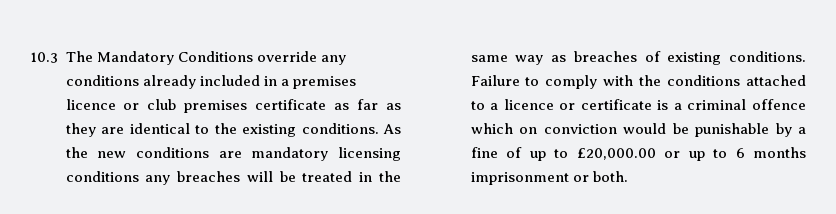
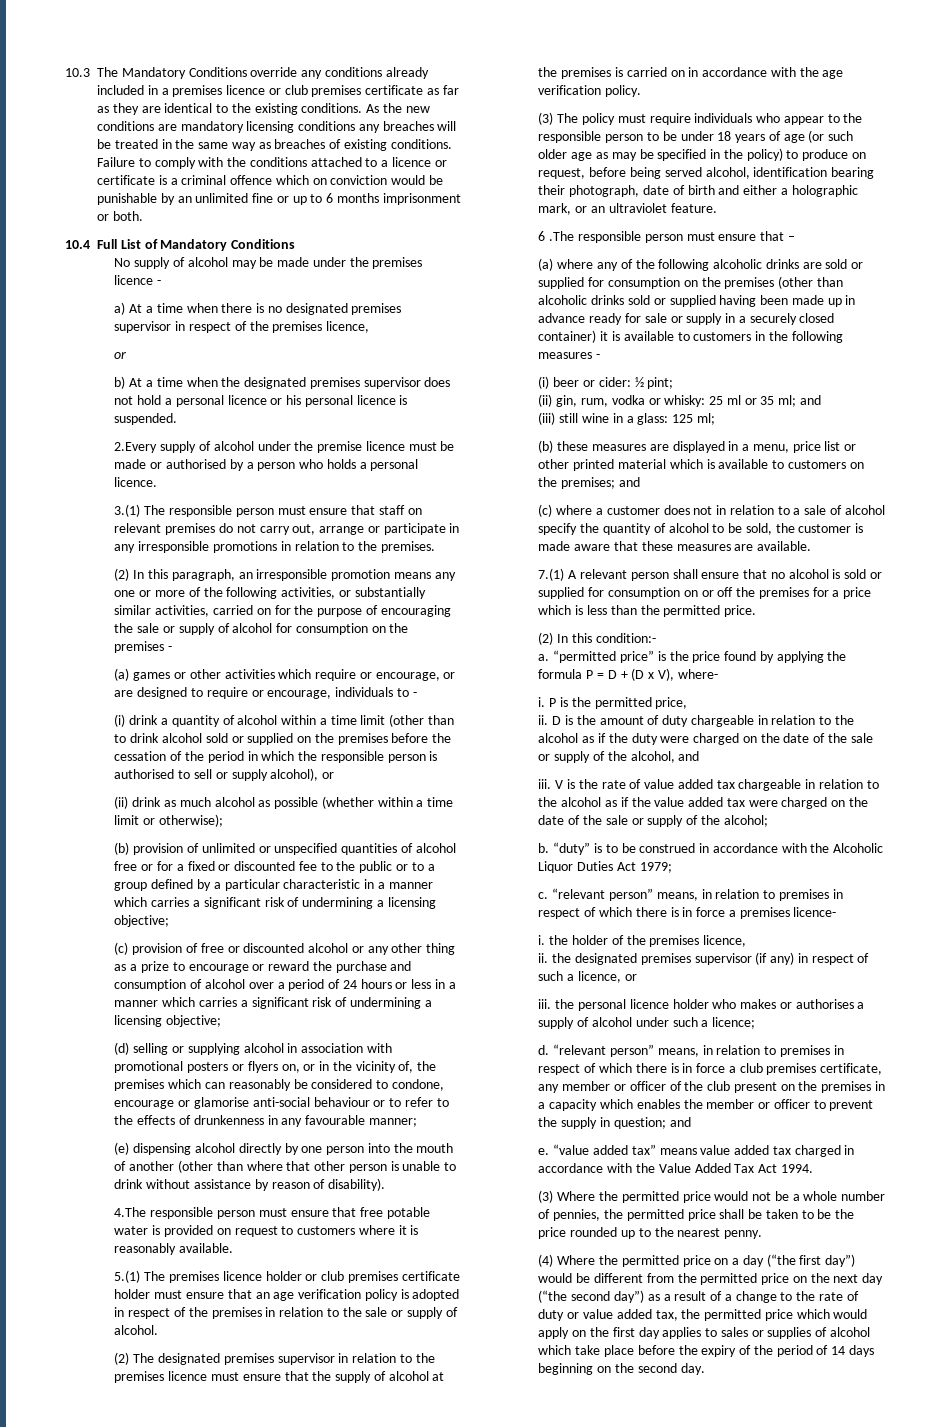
- Failure to comply with the conditions attached to a licence or certificate is a criminal offence which on conviction would be punishable by a fine of up to £20,000.00 or up to 6 months imprisonment or both.
+ Failure to comply with the conditions attached to a licence or certificate is a criminal offence which on conviction would be punishable by an unlimited fine or up to 6 months imprisonment or both.
+ 10.4 Full List of Mandatory Conditions
+ No supply of alcohol may be made under the premises licence -
+ a) At a time when there is no designated premises supervisor in respect of the premises licence,
+ or
+ b) At a time when the designated premises supervisor does not hold a personal licence or his personal licence is suspended.
+ 2.Every supply of alcohol under the premise licence must be made or authorised by a person who holds a personal licence.
+ 3.(1) The responsible person must ensure that staff on relevant premises do not carry out, arrange or participate in any irresponsible promotions in relation to the premises.
+ (2) In this paragraph, an irresponsible promotion means any one or more of the following activities, or substantially similar activities, carried on for the purpose of encouraging the sale or supply of alcohol for consumption on the premises -
+ (a) games or other activities which require or encourage, or are designed to require or encourage, individuals to -
+ (i) drink a quantity of alcohol within a time limit (other than to drink alcohol sold or supplied on the premises before the cessation of the period in which the responsible person is authorised to sell or supply alcohol), or
+ (ii) drink as much alcohol as possible (whether within a time limit or otherwise);
+ (b) provision of unlimited or unspecified quantities of alcohol free or for a fixed or discounted fee to the public or to a group defined by a particular characteristic in a manner which carries a significant risk of undermining a licensing objective;
+ (c) provision of free or discounted alcohol or any other thing as a prize to encourage or reward the purchase and consumption of alcohol over a period of 24 hours or less in a manner which carries a significant risk of undermining a licensing objective;
+ (d) selling or supplying alcohol in association with promotional posters or flyers on, or in the vicinity of, the premises which can reasonably be considered to condone, encourage or glamorise anti-social behaviour or to refer to the effects of drunkenness in any favourable manner;
+ (e) dispensing alcohol directly by one person into the mouth of another (other than where that other person is unable to drink without assistance by reason of disability).
+ 4.The responsible person must ensure that free potable water is provided on request to customers where it is reasonably available.
+ 5.(1) The premises licence holder or club premises certificate holder must ensure that an age verification policy is adopted in respect of the premises in relation to the sale or supply of alcohol.
+ (2) The designated premises supervisor in relation to the premises licence must ensure that the supply of alcohol at the premises is carried on in accordance with the age verification policy.
+ (3) The policy must require individuals who appear to the responsible person to be under 18 years of age (or such older age as may be specified in the policy) to produce on request, before being served alcohol, identification bearing their photograph, date of birth and either a holographic mark, or an ultraviolet feature.
+ 6 .The responsible person must ensure that –
+ (a) where any of the following alcoholic drinks are sold or supplied for consumption on the premises (other than alcoholic drinks sold or supplied having been made up in advance ready for sale or supply in a securely closed container) it is available to customers in the following measures -
+ (i) beer or cider: ½ pint;
+ (ii) gin, rum, vodka or whisky: 25 ml or 35 ml; and
+ (iii) still wine in a glass: 125 ml;
+ (b) these measures are displayed in a menu, price list or other printed material which is available to customers on the premises; and
+ (c) where a customer does not in relation to a sale of alcohol specify the quantity of alcohol to be sold, the customer is made aware that these measures are available.
+ 7.(1) A relevant person shall ensure that no alcohol is sold or supplied for consumption on or off the premises for a price which is less than the permitted price.
+ (2) In this condition:-
+ a. “permitted price” is the price found by applying the formula P = D + (D x V), where-
+ i. P is the permitted price,
+ ii. D is the amount of duty chargeable in relation to the alcohol as if the duty were charged on the date of the sale or supply of the alcohol, and
+ iii. V is the rate of value added tax chargeable in relation to the alcohol as if the value added tax were charged on the date of the sale or supply of the alcohol;
+ b. “duty” is to be construed in accordance with the Alcoholic Liquor Duties Act 1979;
+ c. “relevant person” means, in relation to premises in respect of which there is in force a premises licence-
+ i. the holder of the premises licence,
+ ii. the designated premises supervisor (if any) in respect of such a licence, or
+ iii. the personal licence holder who makes or authorises a supply of alcohol under such a licence;
+ d. “relevant person” means, in relation to premises in respect of which there is in force a club premises certificate, any member or officer of the club present on the premises in a capacity which enables the member or officer to prevent the supply in question; and
+ e. “value added tax” means value added tax charged in accordance with the Value Added Tax Act 1994.
+ (3) Where the permitted price would not be a whole number of pennies, the permitted price shall be taken to be the price rounded up to the nearest penny.
+ (4) Where the permitted price on a day (“the first day”) would be different from the permitted price on the next day (“the second day”) as a result of a change to the rate of duty or value added tax, the permitted price which would apply on the first day applies to sales or supplies of alcohol which take place before the expiry of the period of 14 days beginning on the second day.

